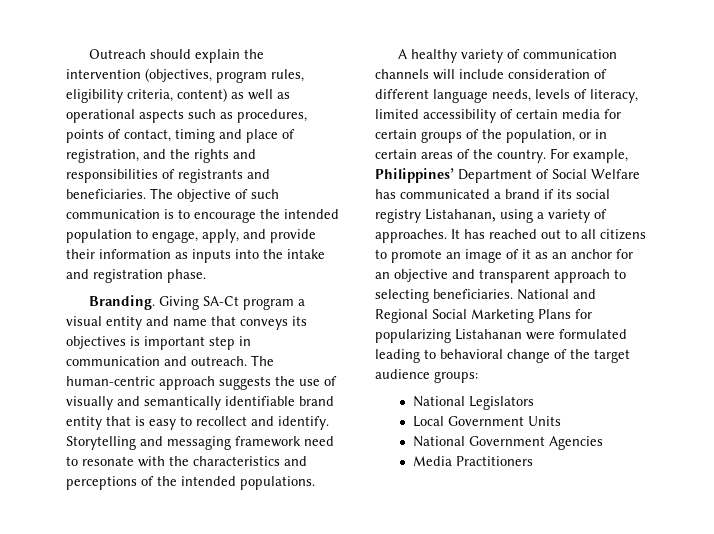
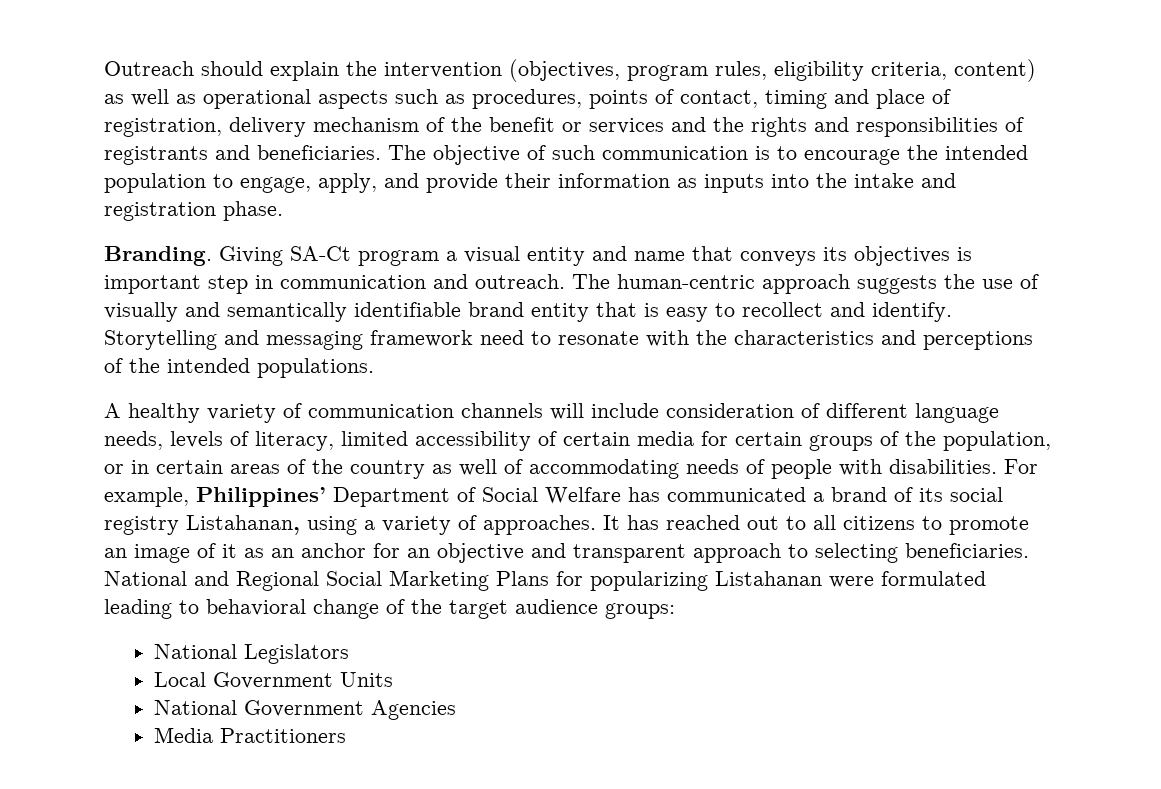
- Outreach should explain the intervention (objectives, program rules, eligibility criteria, content) as well as operational aspects such as procedures, points of contact, timing and place of registration, and the rights and responsibilities of registrants and beneficiaries.
+ Outreach should explain the intervention (objectives, program rules, eligibility criteria, content) as well as operational aspects such as procedures, points of contact, timing and place of registration, delivery mechanism of the benefit or services and the rights and responsibilities of registrants and beneficiaries.
- A healthy variety of communication channels will include consideration of different language needs, levels of literacy, limited accessibility of certain media for certain groups of the population, or in certain areas of the country.
+ A healthy variety of communication channels will include consideration of different language needs, levels of literacy, limited accessibility of certain media for certain groups of the population, or in certain areas of the country as well of accommodating needs of people with disabilities.
- For example, Philippines’ Department of Social Welfare has communicated a brand if its social registry Listahanan, using a variety of approaches.
+ For example, Philippines’ Department of Social Welfare has communicated a brand of its social registry Listahanan, using a variety of approaches.

